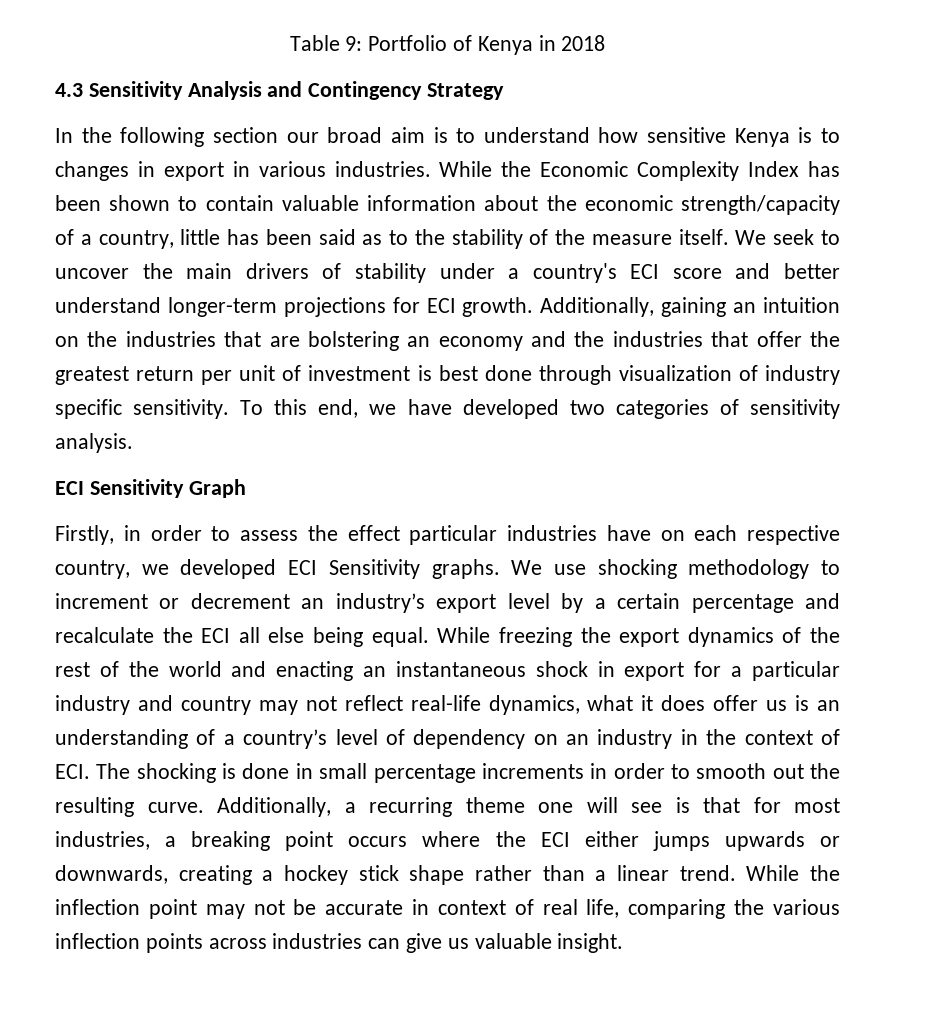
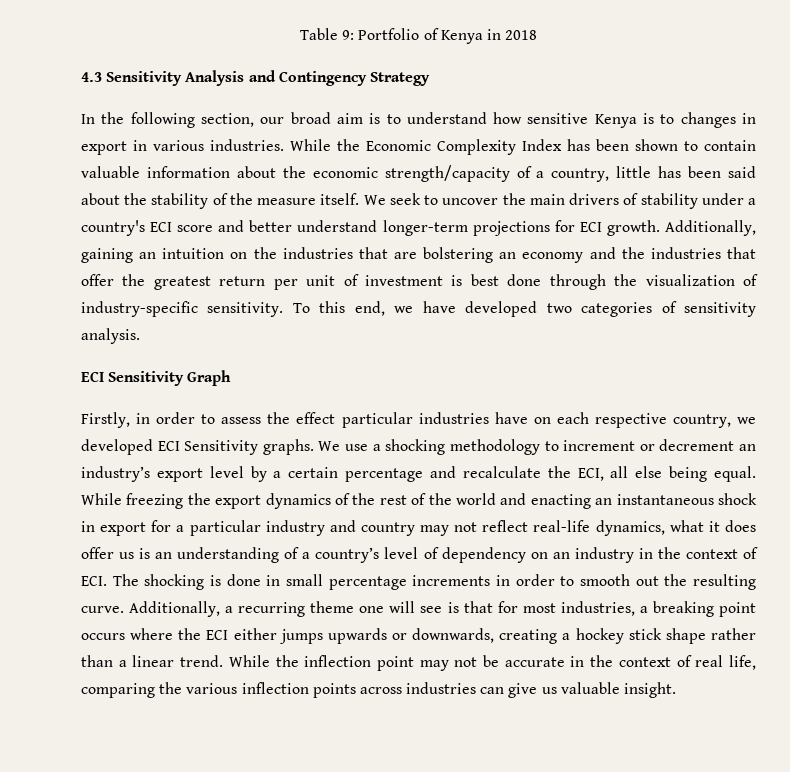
- In the following section our broad aim is to understand how sensitive Kenya is to changes in export in various industries.
+ In the following section, our broad aim is to understand how sensitive Kenya is to changes in export in various industries.
- While the Economic Complexity Index has been shown to contain valuable information about the economic strength/capacity of a country, little has been said as to the stability of the measure itself.
+ While the Economic Complexity Index has been shown to contain valuable information about the economic strength/capacity of a country, little has been said about the stability of the measure itself.
- Additionally, gaining an intuition on the industries that are bolstering an economy and the industries that offer the greatest return per unit of investment is best done through visualization of industry specific sensitivity.
+ Additionally, gaining an intuition on the industries that are bolstering an economy and the industries that offer the greatest return per unit of investment is best done through the visualization of industry-specific sensitivity.
- We use shocking methodology to increment or decrement an industry’s export level by a certain percentage and recalculate the ECI all else being equal.
+ We use a shocking methodology to increment or decrement an industry’s export level by a certain percentage and recalculate the ECI, all else being equal.
- While the inflection point may not be accurate in context of real life, comparing the various inflection points across industries can give us valuable insight.
+ While the inflection point may not be accurate in the context of real life, comparing the various inflection points across industries can give us valuable insight.

